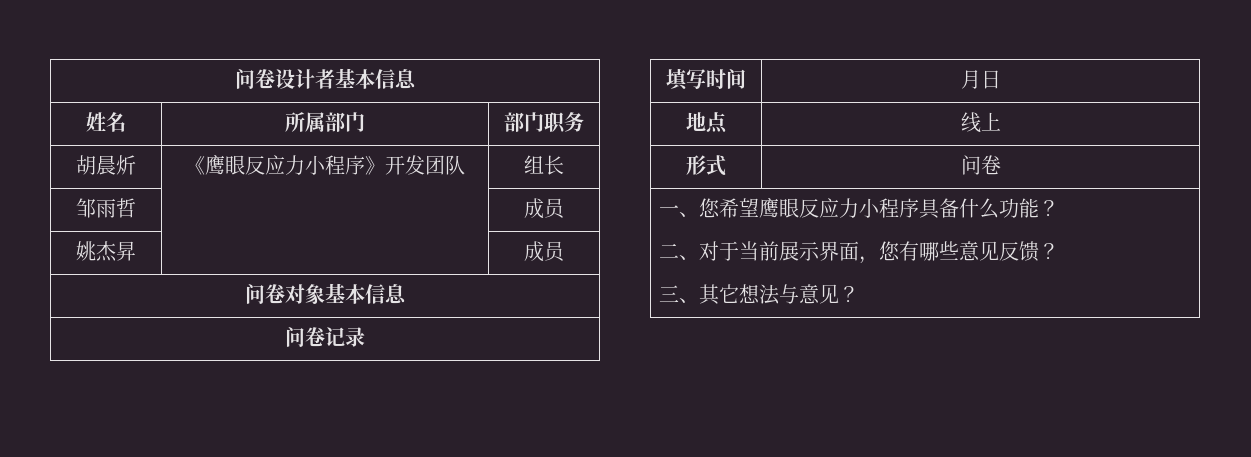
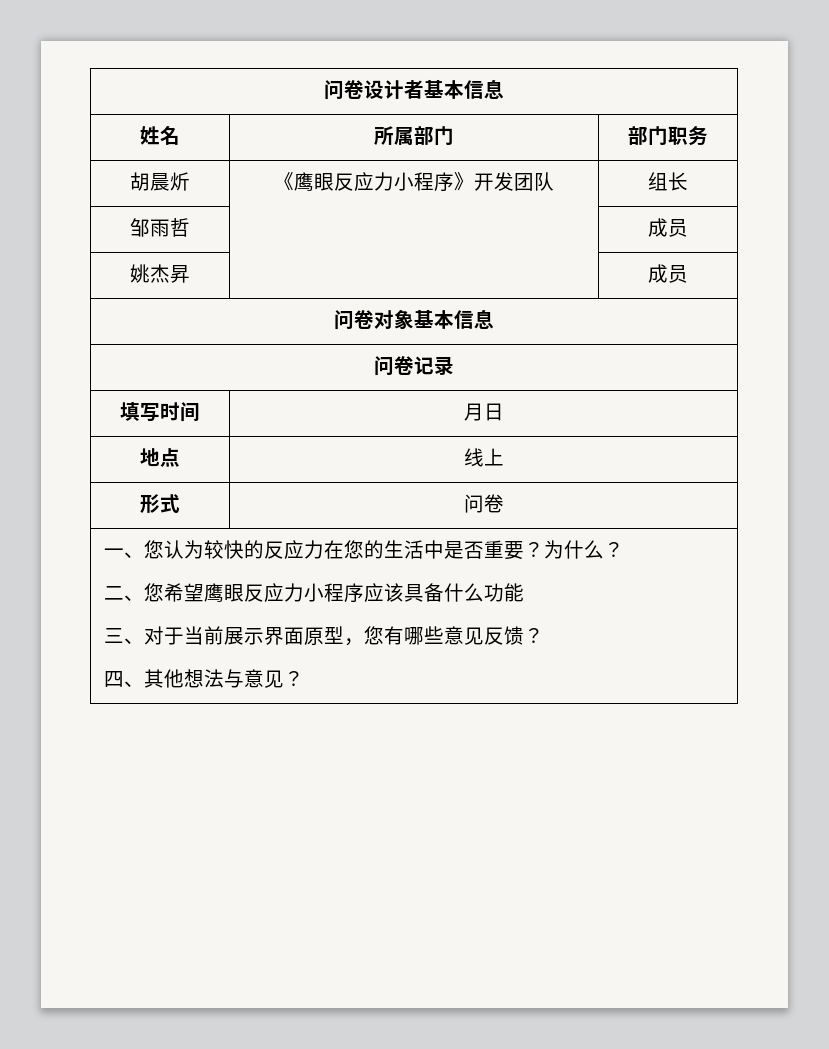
- 一、您希望鹰眼反应力小程序具备什么功能？
- 二、对于当前展示界面，您有哪些意见反馈？
- 三、其它想法与意见？
+ 一、您认为较快的反应力在您的生活中是否重要？为什么？
+ 二、您希望鹰眼反应力小程序应该具备什么功能
+ 三、对于当前展示界面原型，您有哪些意见反馈？
+ 四、其他想法与意见？

